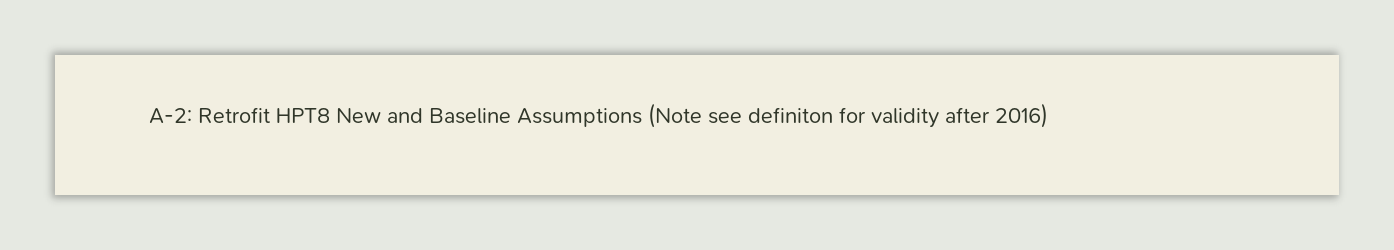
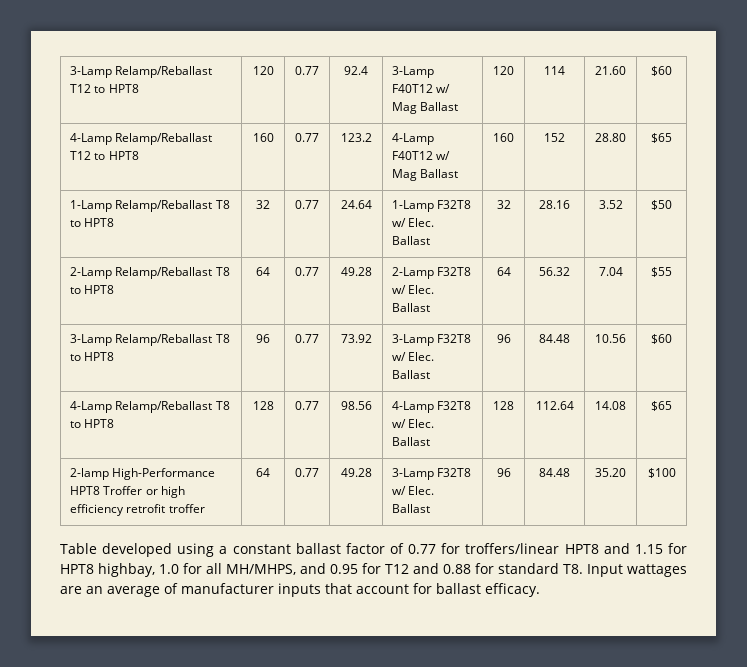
- A-2: Retrofit HPT8 New and Baseline Assumptions (Note see definiton for validity after 2016)
+ 3-Lamp Relamp/Reballast T12 to HPT8 | 120 | 0.77 | 92.4 | 3-Lamp F40T12 w/ Mag Ballast | 120 | 114 | 21.60 | $60
+ 4-Lamp Relamp/Reballast T12 to HPT8 | 160 | 0.77 | 123.2 | 4-Lamp F40T12 w/ Mag Ballast | 160 | 152 | 28.80 | $65
+ 1-Lamp Relamp/Reballast T8 to HPT8 | 32 | 0.77 | 24.64 | 1-Lamp F32T8 w/ Elec. Ballast | 32 | 28.16 | 3.52 | $50
+ 2-Lamp Relamp/Reballast T8 to HPT8 | 64 | 0.77 | 49.28 | 2-Lamp F32T8 w/ Elec. Ballast | 64 | 56.32 | 7.04 | $55
+ 3-Lamp Relamp/Reballast T8 to HPT8 | 96 | 0.77 | 73.92 | 3-Lamp F32T8 w/ Elec. Ballast | 96 | 84.48 | 10.56 | $60
+ 4-Lamp Relamp/Reballast T8 to HPT8 | 128 | 0.77 | 98.56 | 4-Lamp F32T8 w/ Elec. Ballast | 128 | 112.64 | 14.08 | $65
+ 2-lamp High-Performance HPT8 Troffer or high efficiency retrofit troffer | 64 | 0.77 | 49.28 | 3-Lamp F32T8 w/ Elec. Ballast | 96 | 84.48 | 35.20 | $100
+ Table developed using a constant ballast factor of 0.77 for troffers/linear HPT8 and 1.15 for HPT8 highbay, 1.0 for all MH/MHPS, and 0.95 for T12 and 0.88 for standard T8. Input wattages are an average of manufacturer inputs that account for ballast efficacy.

